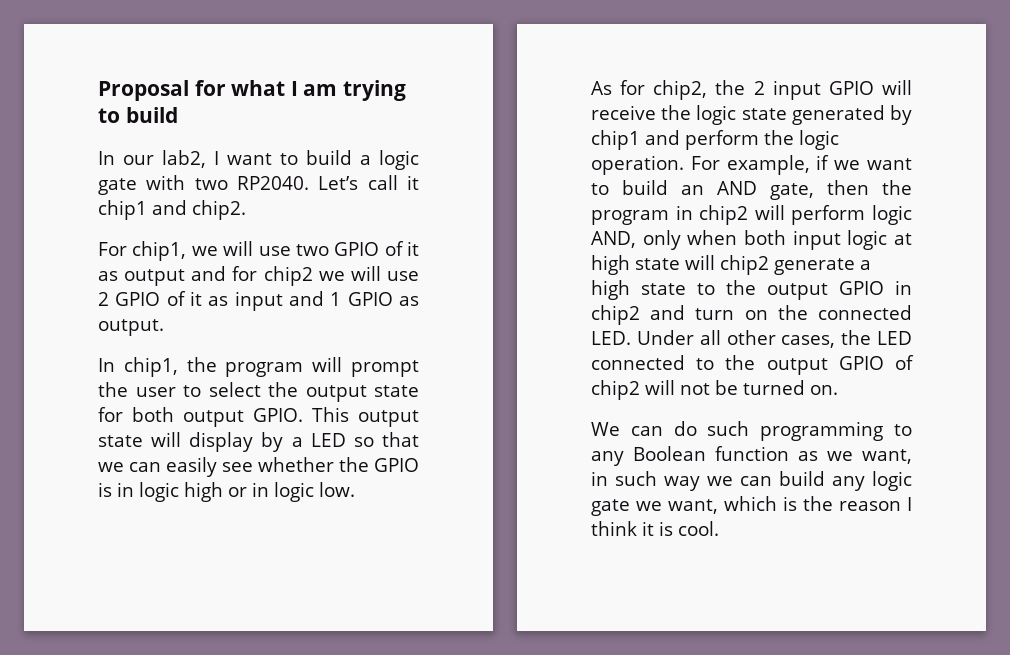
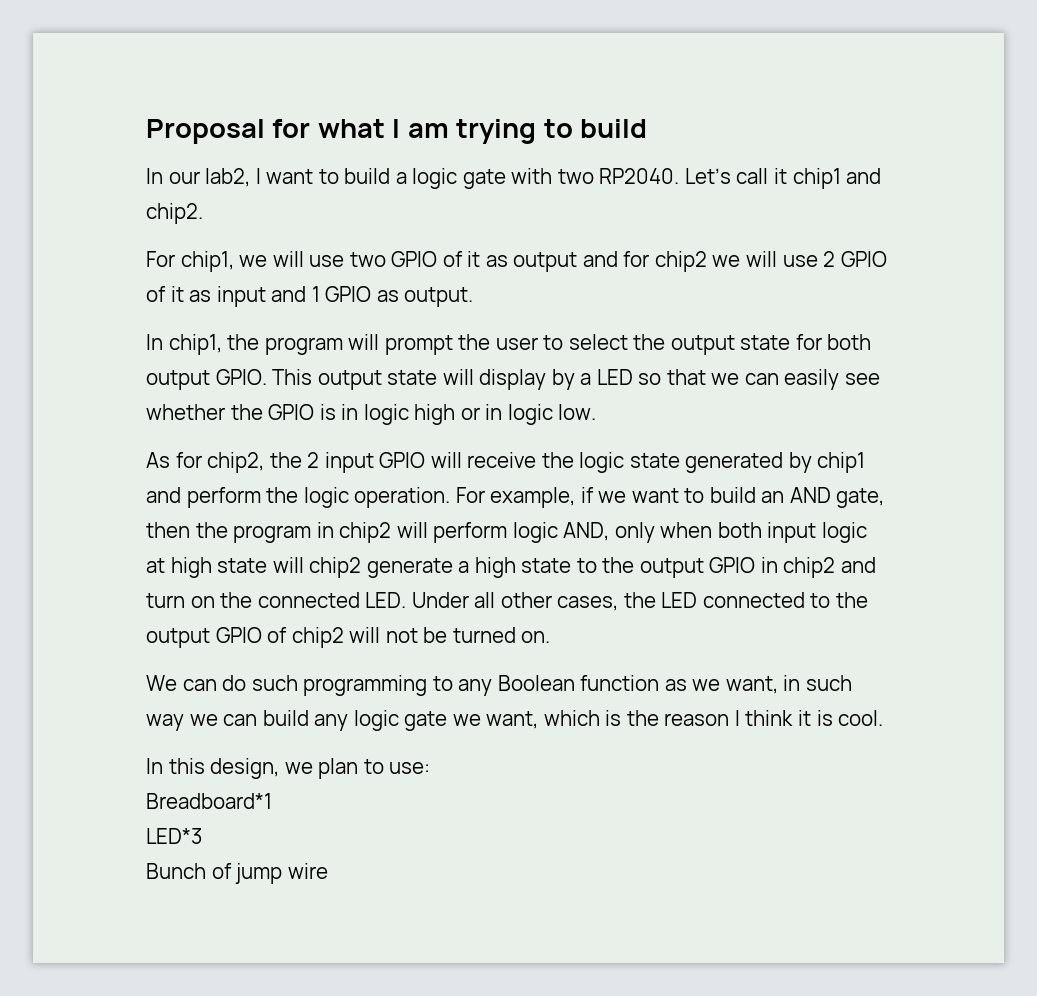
+ In this design, we plan to use:
+ Breadboard*1
+ LED*3
+ Bunch of jump wire

